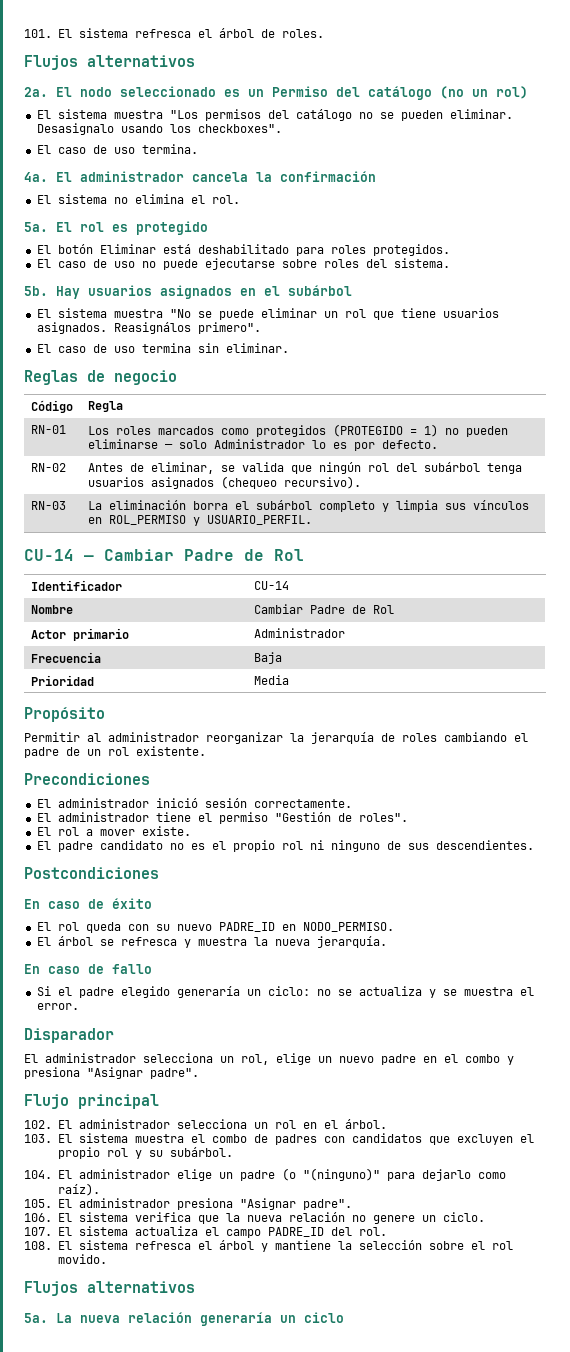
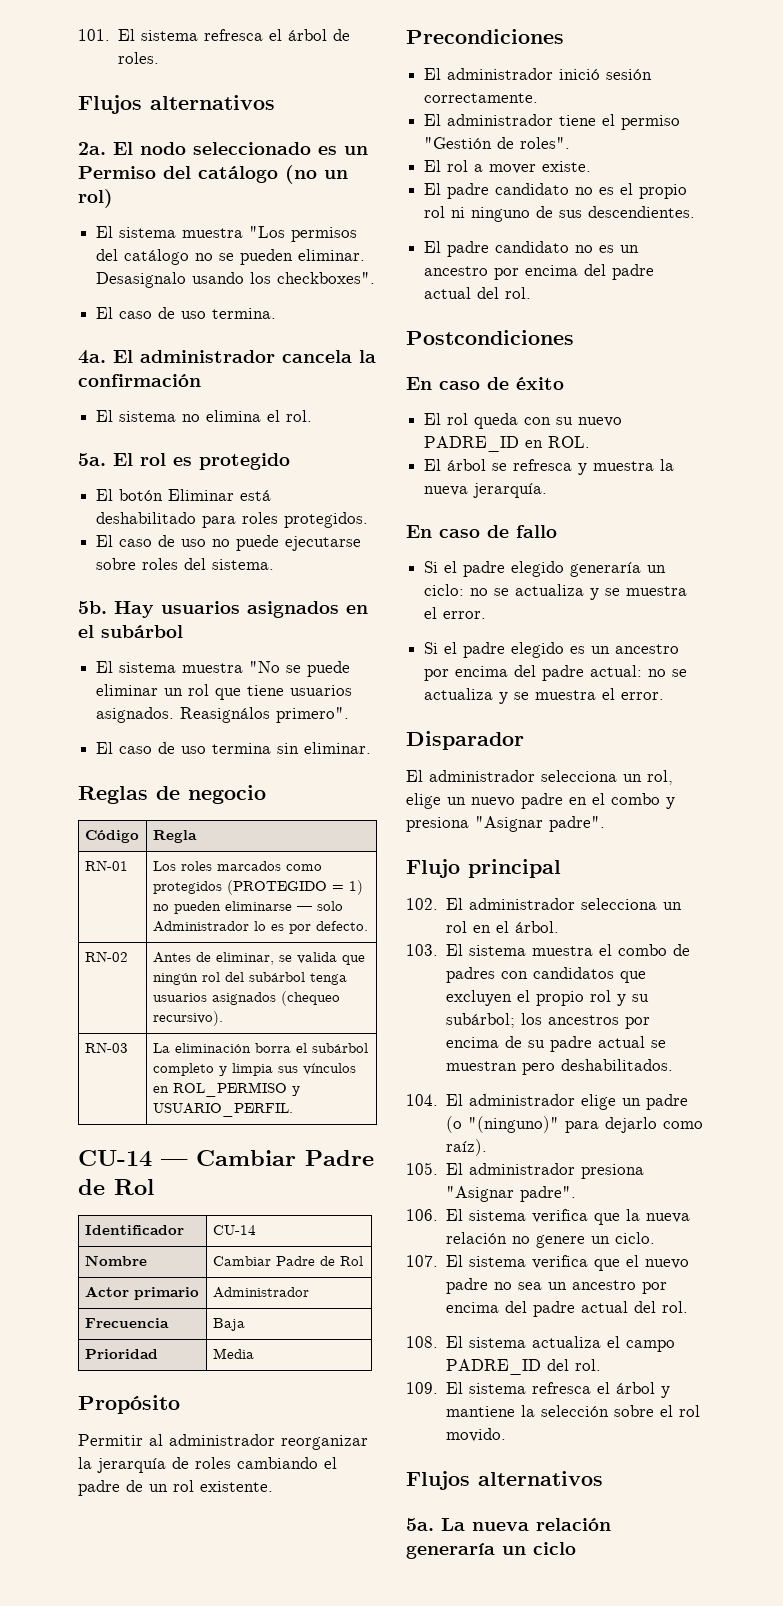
+ El padre candidato no es un ancestro por encima del padre actual del rol.
- El rol queda con su nuevo PADRE_ID en NODO_PERMISO.
+ El rol queda con su nuevo PADRE_ID en ROL.
+ Si el padre elegido es un ancestro por encima del padre actual: no se actualiza y se muestra el error.
- 103. El sistema muestra el combo de padres con candidatos que excluyen el propio rol y su subárbol.
+ 103. El sistema muestra el combo de padres con candidatos que excluyen el propio rol y su subárbol; los ancestros por encima de su padre actual se muestran pero deshabilitados.
- 107. El sistema actualiza el campo PADRE_ID del rol.
+ 107. El sistema verifica que el nuevo padre no sea un ancestro por encima del padre actual del rol.
+ 108. El sistema actualiza el campo PADRE_ID del rol.
- 108. El sistema refresca el árbol y mantiene la selección sobre el rol movido.
+ 109. El sistema refresca el árbol y mantiene la selección sobre el rol movido.

